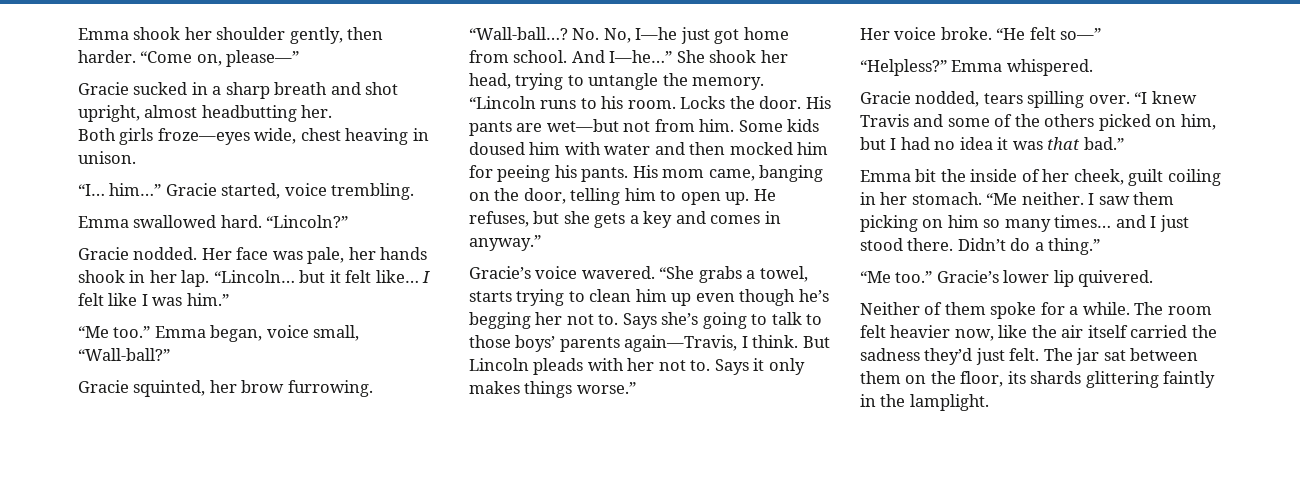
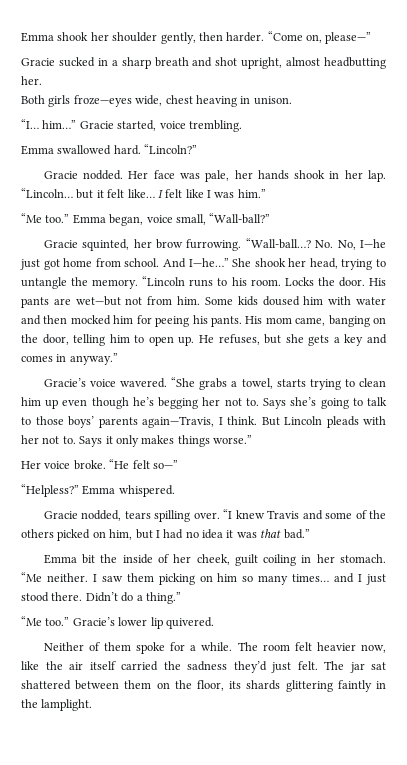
- The jar sat between them on the floor, its shards glittering faintly in the lamplight.
+ The jar sat shattered between them on the floor, its shards glittering faintly in the lamplight.

